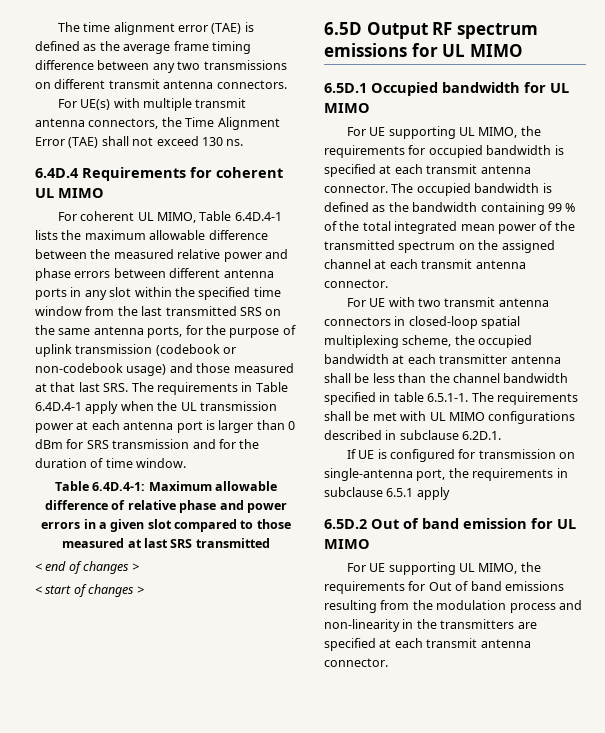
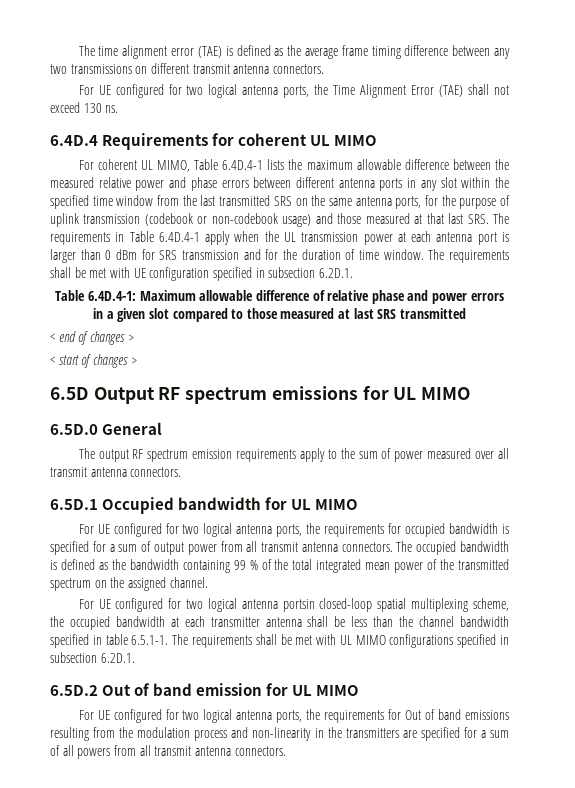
- For UE(s) with multiple transmit antenna connectors, the Time Alignment Error (TAE) shall not exceed 130 ns.
+ For UE configured for two logical antenna ports, the Time Alignment Error (TAE) shall not exceed 130 ns.
+ The requirements shall be met with UE configuration specified in subsection 6.2D.1.
+ 6.5D.0 General
+ The output RF spectrum emission requirements apply to the sum of power measured over all transmit antenna connectors.
- For UE supporting UL MIMO, the requirements for occupied bandwidth is specified at each transmit antenna connector.
+ For UE configured for two logical antenna ports, the requirements for occupied bandwidth is specified for a sum of output power from all transmit antenna connectors.
- The occupied bandwidth is defined as the bandwidth containing 99 % of the total integrated mean power of the transmitted spectrum on the assigned channel at each transmit antenna connector.
- For UE with two transmit antenna connectors in closed-loop spatial multiplexing scheme, the occupied bandwidth at each transmitter antenna shall be less than the channel bandwidth specified in table 6.5.1-1. The requirements shall be met with UL MIMO configurations described in subclause 6.2D.1.
- If UE is configured for transmission on single-antenna port, the requirements in subclause 6.5.1 apply
+ The occupied bandwidth is defined as the bandwidth containing 99 % of the total integrated mean power of the transmitted spectrum on the assigned channel.
+ For UE configured for two logical antenna portsin closed-loop spatial multiplexing scheme, the occupied bandwidth at each transmitter antenna shall be less than the channel bandwidth specified in table 6.5.1-1. The requirements shall be met with UL MIMO configurations specified in subsection 6.2D.1.
- For UE supporting UL MIMO, the requirements for Out of band emissions resulting from the modulation process and non-linearity in the transmitters are specified at each transmit antenna connector.
+ For UE configured for two logical antenna ports, the requirements for Out of band emissions resulting from the modulation process and non-linearity in the transmitters are specified for a sum of all powers from all transmit antenna connectors.

